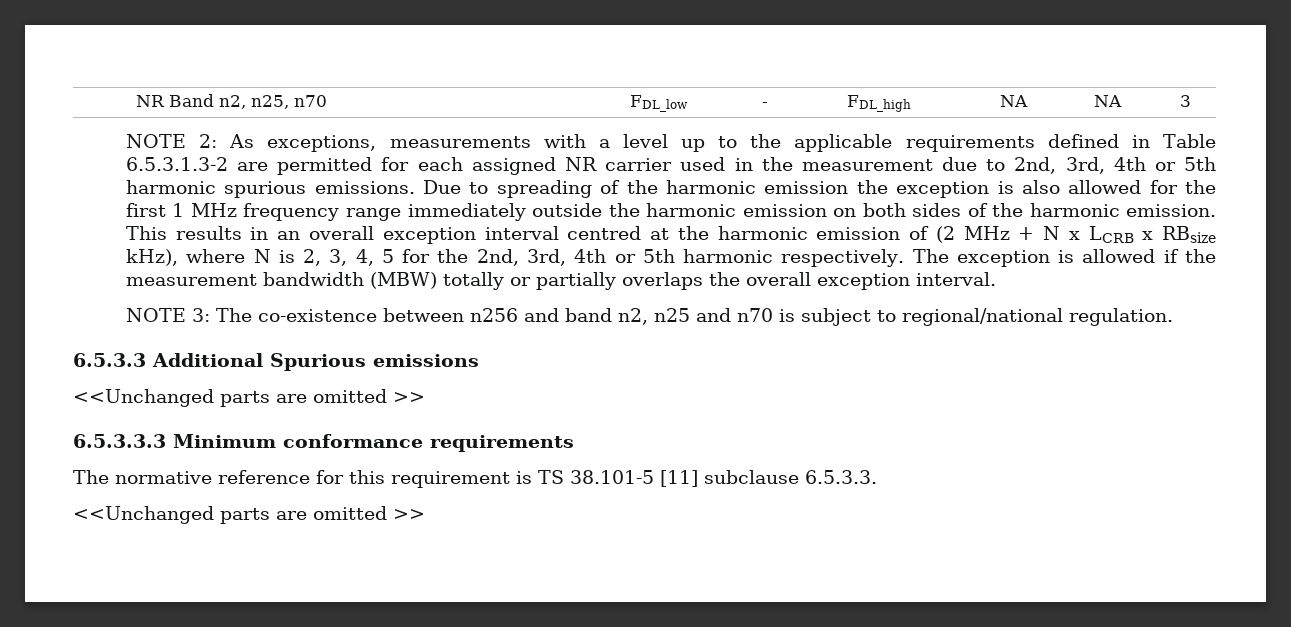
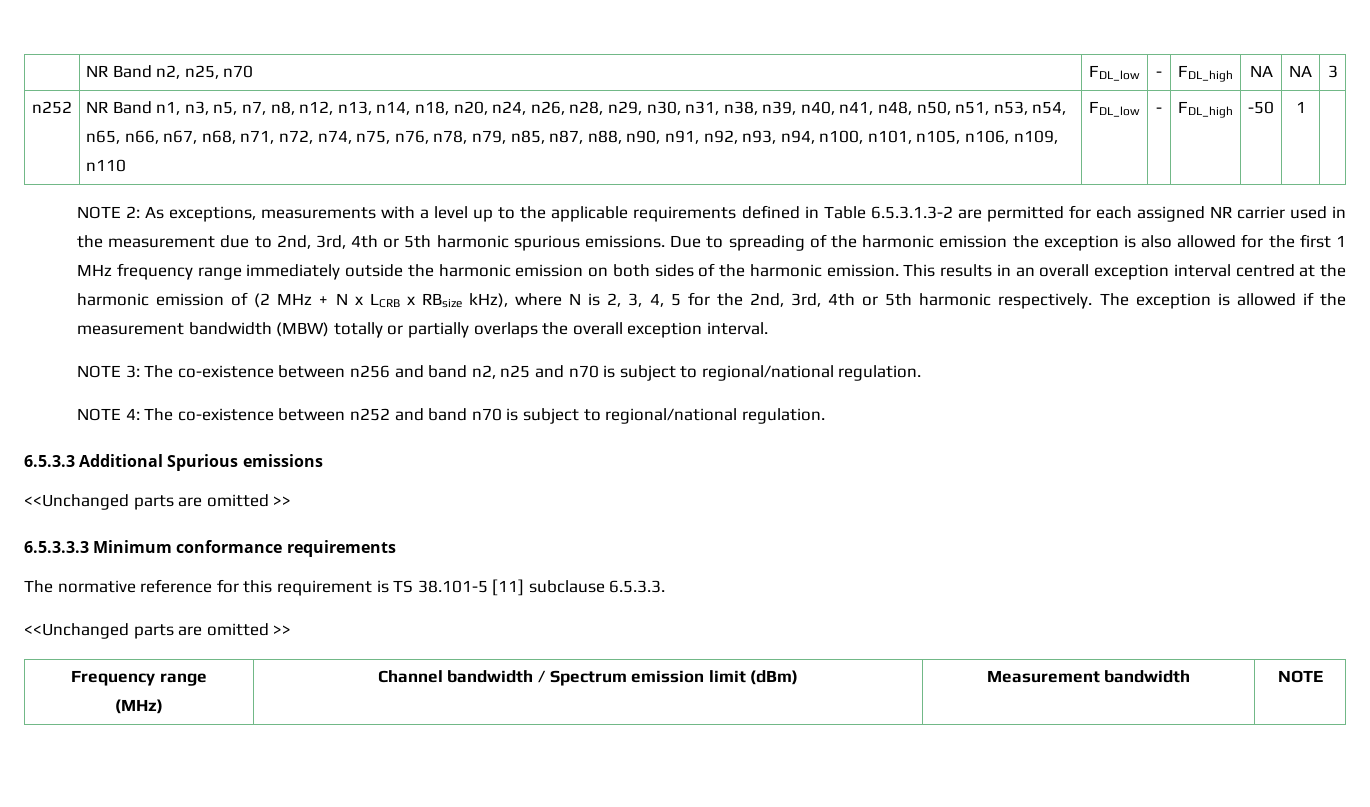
+ n252 | NR Band n1, n3, n5, n7, n8, n12, n13, n14, n18, n20, n24, n26, n28, n29, n30, n31, n38, n39, n40, n41, n48, n50, n51, n53, n54, n65, n66, n67, n68, n71, n72, n74, n75, n76, n78, n79, n85, n87, n88, n90, n91, n92, n93, n94, n100, n101, n105, n106, n109, n110 | FDL_low | - | FDL_high | -50 | 1
+ NOTE 4: The co-existence between n252 and band n70 is subject to regional/national regulation.
+ Frequency range
+ (MHz) | Channel bandwidth / Spectrum emission limit (dBm) | Measurement bandwidth | NOTE

